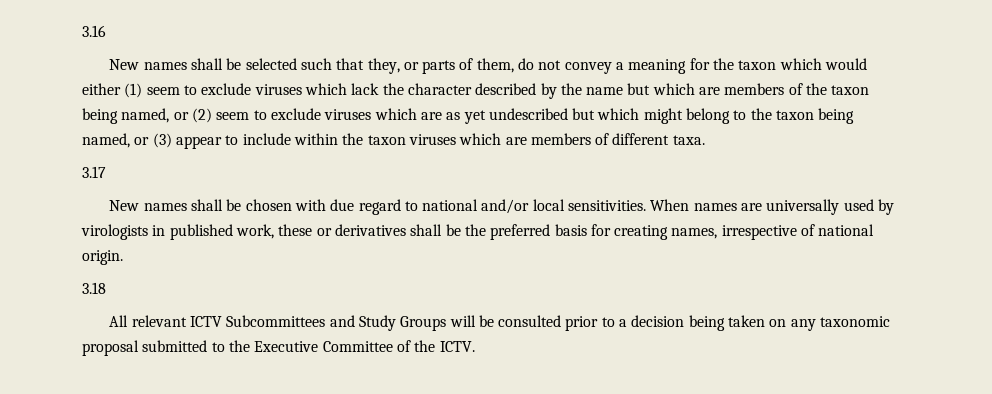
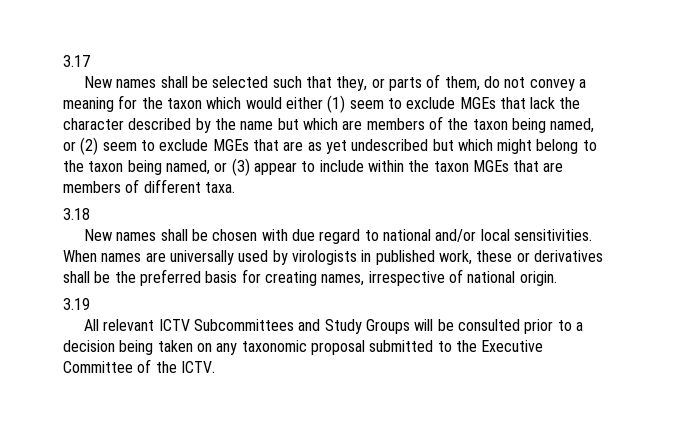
- 3.16
+ 3.17
- New names shall be selected such that they, or parts of them, do not convey a meaning for the taxon which would either (1) seem to exclude viruses which lack the character described by the name but which are members of the taxon being named, or (2) seem to exclude viruses which are as yet undescribed but which might belong to the taxon being named, or (3) appear to include within the taxon viruses which are members of different taxa.
+ New names shall be selected such that they, or parts of them, do not convey a meaning for the taxon which would either (1) seem to exclude MGEs that lack the character described by the name but which are members of the taxon being named, or (2) seem to exclude MGEs that are as yet undescribed but which might belong to the taxon being named, or (3) appear to include within the taxon MGEs that are members of different taxa.
- 3.17
+ 3.18
- 3.18
+ 3.19

